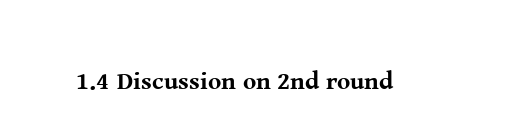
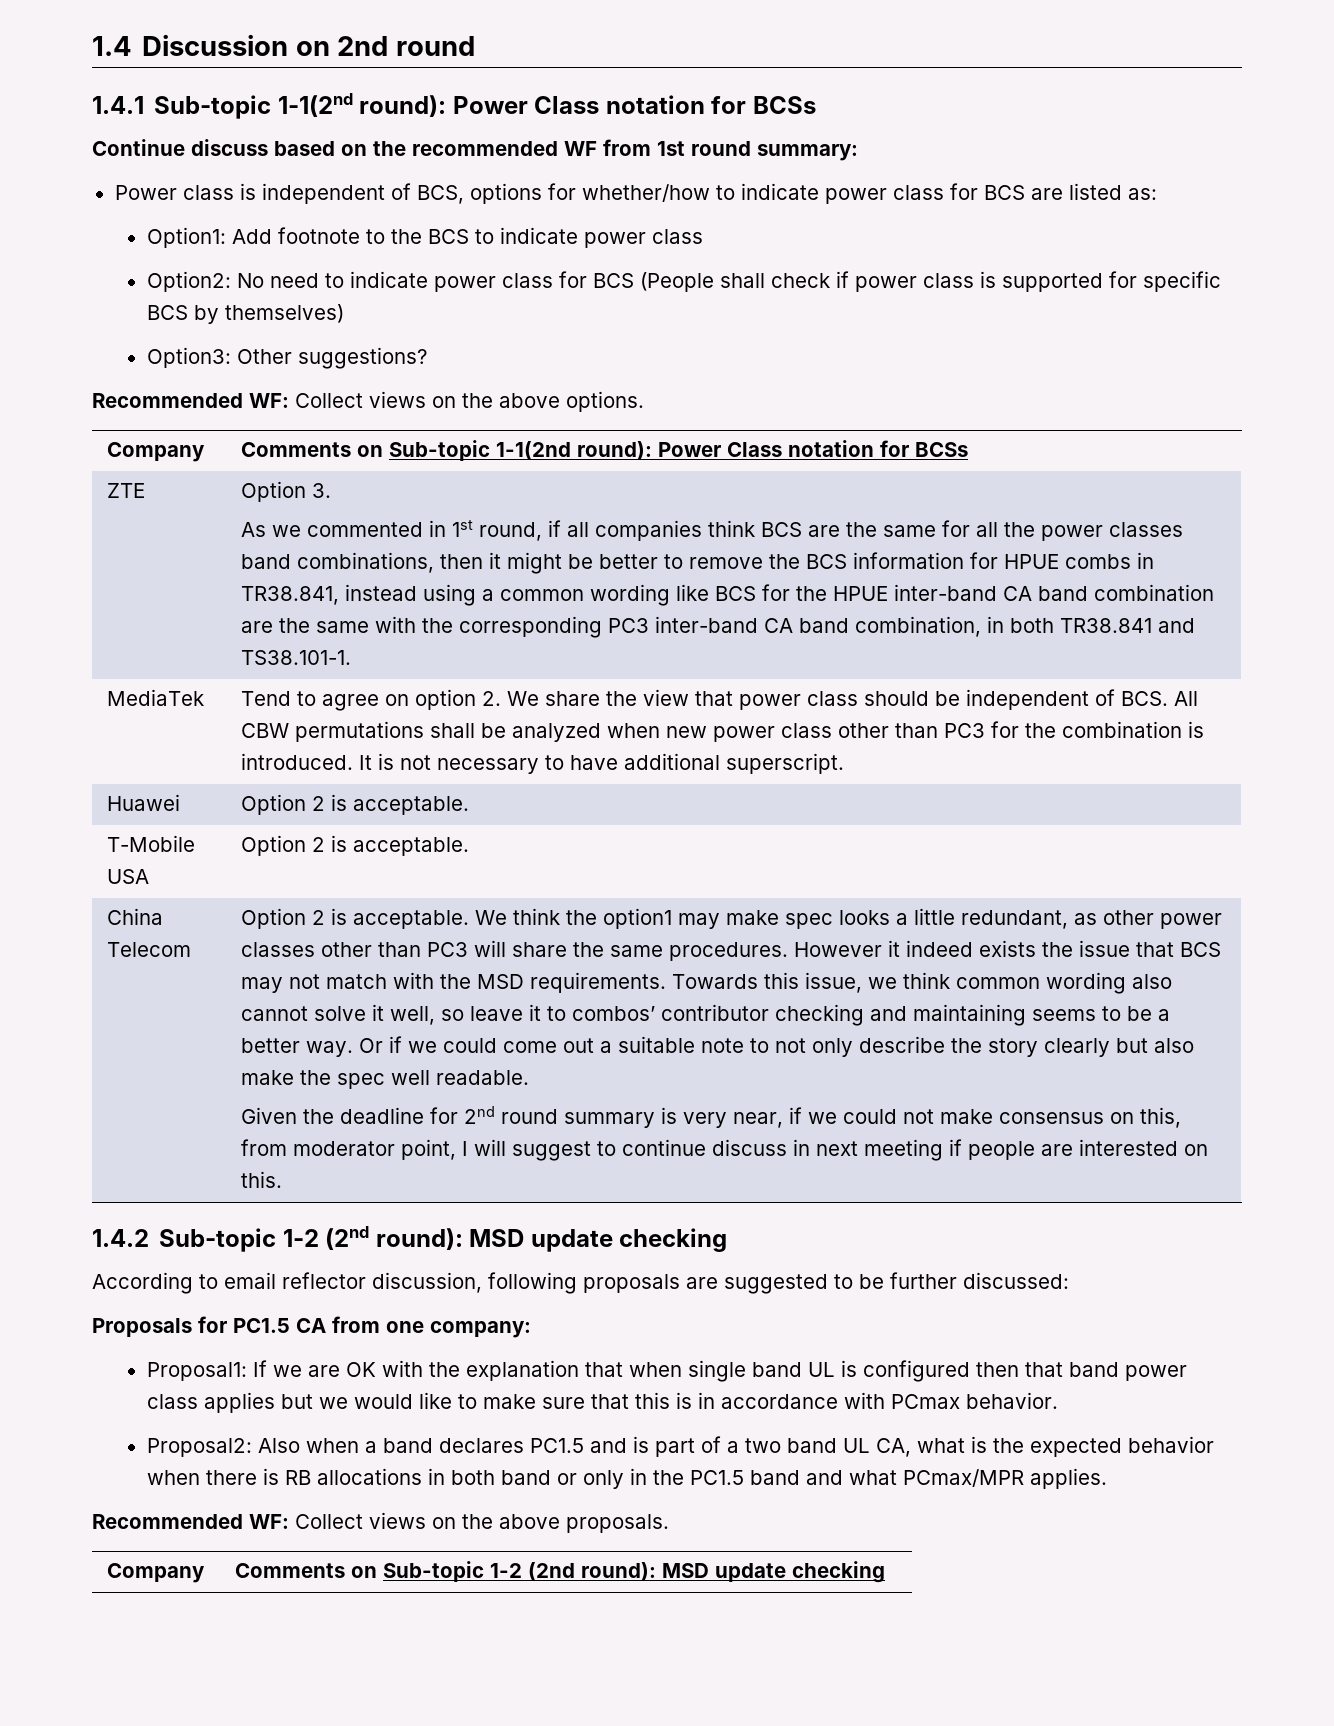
+ 1.4.1 Sub-topic 1-1(2nd round): Power Class notation for BCSs
+ Continue discuss based on the recommended WF from 1st round summary:
+ Power class is independent of BCS, options for whether/how to indicate power class for BCS are listed as:
+ Option1: Add footnote to the BCS to indicate power class
+ Option2: No need to indicate power class for BCS (People shall check if power class is supported for specific BCS by themselves)
+ Option3: Other suggestions?
+ Recommended WF: Collect views on the above options.
+ Company | Comments on Sub-topic 1-1(2nd round): Power Class notation for BCSs
+ ZTE | Option 3.
+ As we commented in 1st round, if all companies think BCS are the same for all the power classes band combinations, then it might be better to remove the BCS information for HPUE combs in TR38.841, instead using a common wording like BCS for the HPUE inter-band CA band combination are the same with the corresponding PC3 inter-band CA band combination, in both TR38.841 and TS38.101-1.
+ MediaTek | Tend to agree on option 2. We share the view that power class should be independent of BCS. All CBW permutations shall be analyzed when new power class other than PC3 for the combination is introduced. It is not necessary to have additional superscript.
+ Huawei | Option 2 is acceptable.
+ T-Mobile USA | Option 2 is acceptable.
+ China Telecom | Option 2 is acceptable. We think the option1 may make spec looks a little redundant, as other power classes other than PC3 will share the same procedures. However it indeed exists the issue that BCS may not match with the MSD requirements. Towards this issue, we think common wording also cannot solve it well, so leave it to combos’ contributor checking and maintaining seems to be a better way. Or if we could come out a suitable note to not only describe the story clearly but also make the spec well readable.
+ Given the deadline for 2nd round summary is very near, if we could not make consensus on this, from moderator point, I will suggest to continue discuss in next meeting if people are interested on this.
+ 1.4.2 Sub-topic 1-2 (2nd round): MSD update checking
+ According to email reflector discussion, following proposals are suggested to be further discussed:
+ Proposals for PC1.5 CA from one company:
+ Proposal1: If we are OK with the explanation that when single band UL is configured then that band power class applies but we would like to make sure that this is in accordance with PCmax behavior.
+ Proposal2: Also when a band declares PC1.5 and is part of a two band UL CA, what is the expected behavior when there is RB allocations in both band or only in the PC1.5 band and what PCmax/MPR applies.
+ Recommended WF: Collect views on the above proposals.
+ Company | Comments on Sub-topic 1-2 (2nd round): MSD update checking

